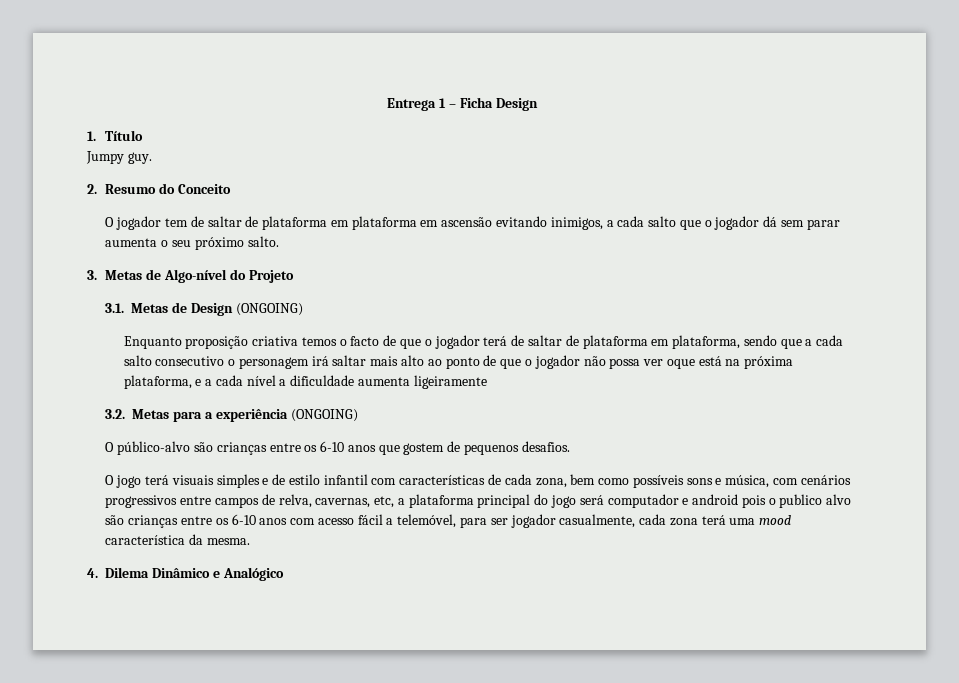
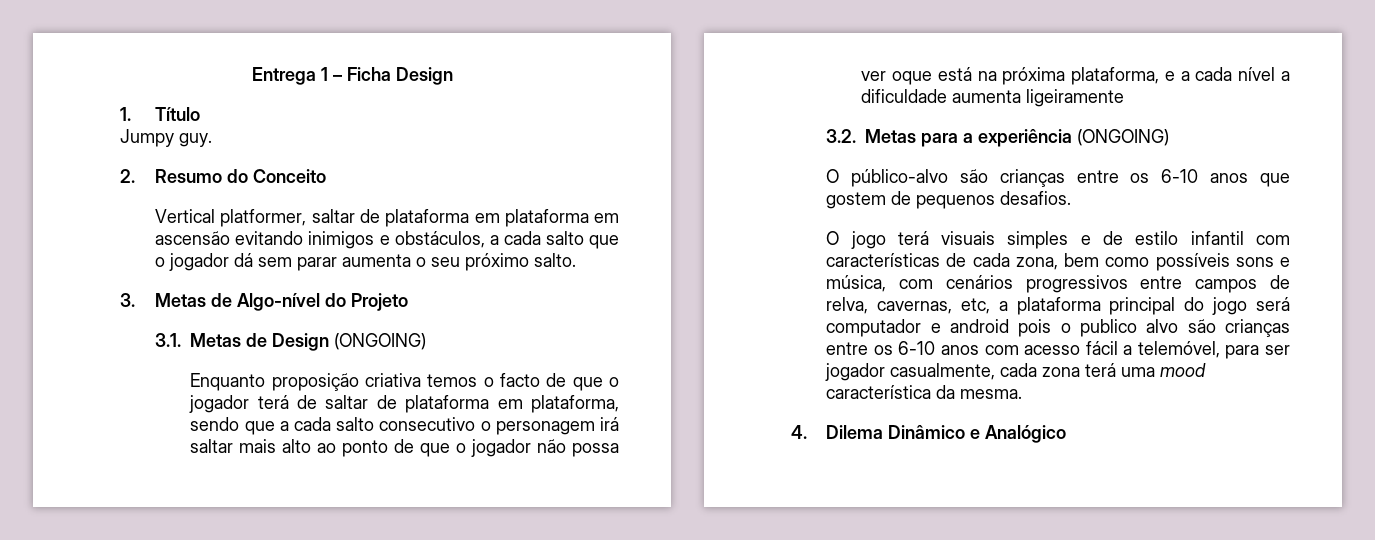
- O jogador tem de saltar de plataforma em plataforma em ascensão evitando inimigos, a cada salto que o jogador dá sem parar aumenta o seu próximo salto.
+ Vertical platformer, saltar de plataforma em plataforma em ascensão evitando inimigos e obstáculos, a cada salto que o jogador dá sem parar aumenta o seu próximo salto.

